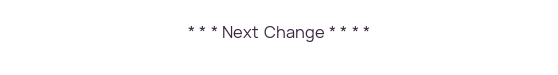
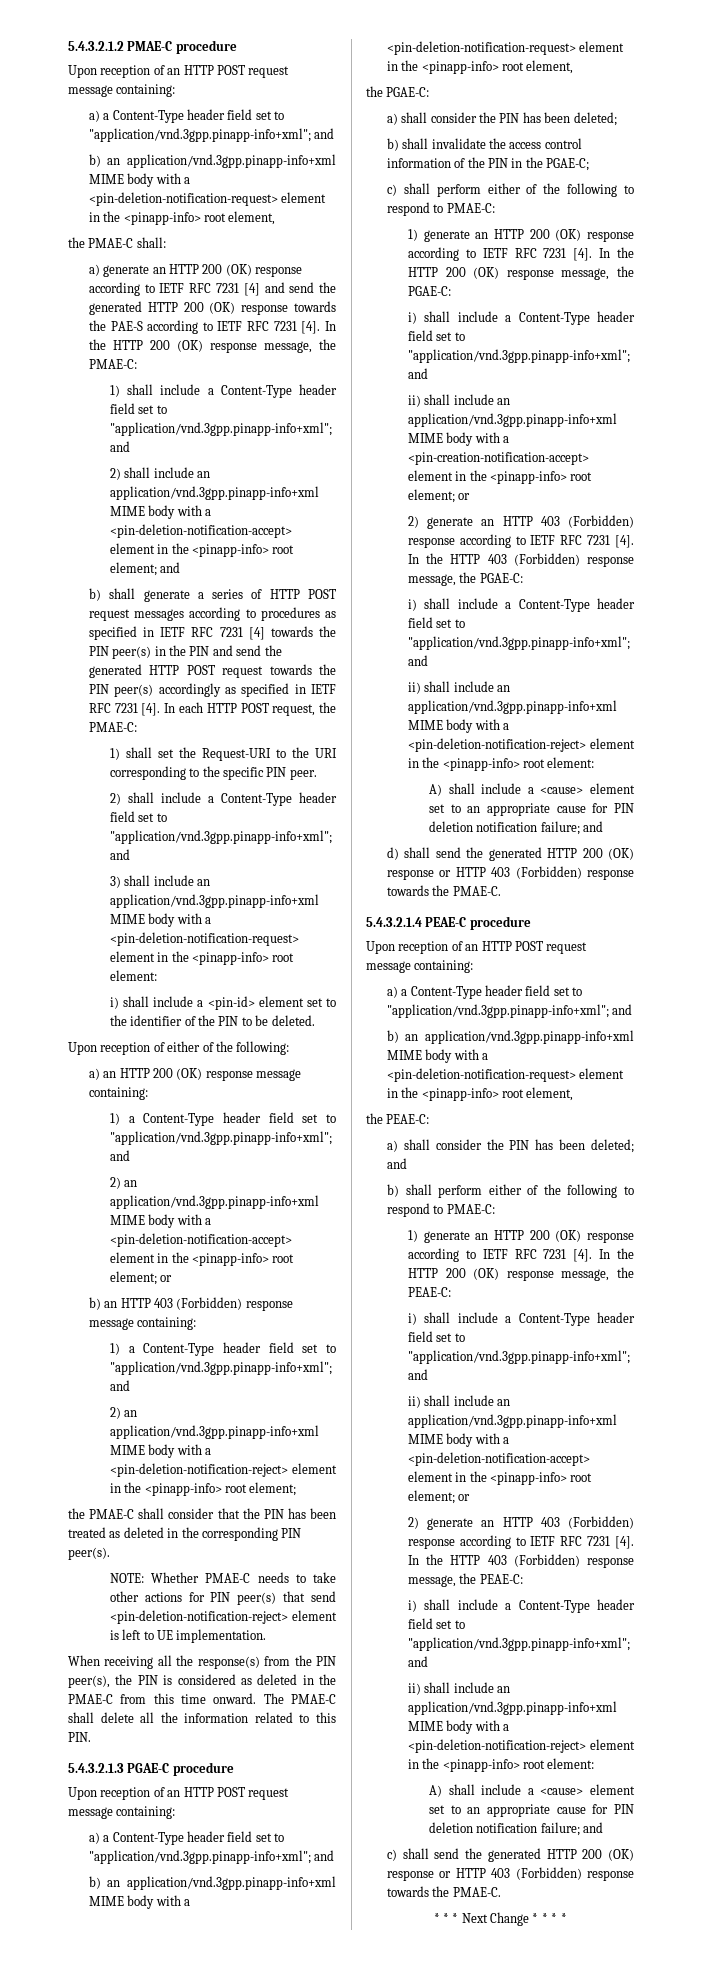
+ 5.4.3.2.1.2 PMAE-C procedure
+ Upon reception of an HTTP POST request message containing:
+ a) a Content-Type header field set to "application/vnd.3gpp.pinapp-info+xml"; and
+ b) an application/vnd.3gpp.pinapp-info+xml MIME body with a <pin-deletion-notification-request> element in the <pinapp-info> root element,
+ the PMAE-C shall:
+ a) generate an HTTP 200 (OK) response according to IETF RFC 7231 [4] and send the generated HTTP 200 (OK) response towards the PAE-S according to IETF RFC 7231 [4]. In the HTTP 200 (OK) response message, the PMAE-C:
+ 1) shall include a Content-Type header field set to "application/vnd.3gpp.pinapp-info+xml"; and
+ 2) shall include an application/vnd.3gpp.pinapp-info+xml MIME body with a <pin-deletion-notification-accept> element in the <pinapp-info> root element; and
+ b) shall generate a series of HTTP POST request messages according to procedures as specified in IETF RFC 7231 [4] towards the PIN peer(s) in the PIN and send the generated HTTP POST request towards the PIN peer(s) accordingly as specified in IETF RFC 7231 [4]. In each HTTP POST request, the PMAE-C:
+ 1) shall set the Request-URI to the URI corresponding to the specific PIN peer.
+ 2) shall include a Content-Type header field set to "application/vnd.3gpp.pinapp-info+xml"; and
+ 3) shall include an application/vnd.3gpp.pinapp-info+xml MIME body with a <pin-deletion-notification-request> element in the <pinapp-info> root element:
+ i) shall include a <pin-id> element set to the identifier of the PIN to be deleted.
+ Upon reception of either of the following:
+ a) an HTTP 200 (OK) response message containing:
+ 1) a Content-Type header field set to "application/vnd.3gpp.pinapp-info+xml"; and
+ 2) an application/vnd.3gpp.pinapp-info+xml MIME body with a <pin-deletion-notification-accept> element in the <pinapp-info> root element; or
+ b) an HTTP 403 (Forbidden) response message containing:
+ 1) a Content-Type header field set to "application/vnd.3gpp.pinapp-info+xml"; and
+ 2) an application/vnd.3gpp.pinapp-info+xml MIME body with a <pin-deletion-notification-reject> element in the <pinapp-info> root element;
+ the PMAE-C shall consider that the PIN has been treated as deleted in the corresponding PIN peer(s).
+ NOTE: Whether PMAE-C needs to take other actions for PIN peer(s) that send <pin-deletion-notification-reject> element is left to UE implementation.
+ When receiving all the response(s) from the PIN peer(s), the PIN is considered as deleted in the PMAE-C from this time onward. The PMAE-C shall delete all the information related to this PIN.
+ 5.4.3.2.1.3 PGAE-C procedure
+ Upon reception of an HTTP POST request message containing:
+ a) a Content-Type header field set to "application/vnd.3gpp.pinapp-info+xml"; and
+ b) an application/vnd.3gpp.pinapp-info+xml MIME body with a <pin-deletion-notification-request> element in the <pinapp-info> root element,
+ the PGAE-C:
+ a) shall consider the PIN has been deleted;
+ b) shall invalidate the access control information of the PIN in the PGAE-C;
+ c) shall perform either of the following to respond to PMAE-C:
+ 1) generate an HTTP 200 (OK) response according to IETF RFC 7231 [4]. In the HTTP 200 (OK) response message, the PGAE-C:
+ i) shall include a Content-Type header field set to "application/vnd.3gpp.pinapp-info+xml"; and
+ ii) shall include an application/vnd.3gpp.pinapp-info+xml MIME body with a <pin-creation-notification-accept> element in the <pinapp-info> root element; or
+ 2) generate an HTTP 403 (Forbidden) response according to IETF RFC 7231 [4]. In the HTTP 403 (Forbidden) response message, the PGAE-C:
+ i) shall include a Content-Type header field set to "application/vnd.3gpp.pinapp-info+xml"; and
+ ii) shall include an application/vnd.3gpp.pinapp-info+xml MIME body with a <pin-deletion-notification-reject> element in the <pinapp-info> root element:
+ A) shall include a <cause> element set to an appropriate cause for PIN deletion notification failure; and
+ d) shall send the generated HTTP 200 (OK) response or HTTP 403 (Forbidden) response towards the PMAE-C.
+ 5.4.3.2.1.4 PEAE-C procedure
+ Upon reception of an HTTP POST request message containing:
+ a) a Content-Type header field set to "application/vnd.3gpp.pinapp-info+xml"; and
+ b) an application/vnd.3gpp.pinapp-info+xml MIME body with a <pin-deletion-notification-request> element in the <pinapp-info> root element,
+ the PEAE-C:
+ a) shall consider the PIN has been deleted; and
+ b) shall perform either of the following to respond to PMAE-C:
+ 1) generate an HTTP 200 (OK) response according to IETF RFC 7231 [4]. In the HTTP 200 (OK) response message, the PEAE-C:
+ i) shall include a Content-Type header field set to "application/vnd.3gpp.pinapp-info+xml"; and
+ ii) shall include an application/vnd.3gpp.pinapp-info+xml MIME body with a <pin-deletion-notification-accept> element in the <pinapp-info> root element; or
+ 2) generate an HTTP 403 (Forbidden) response according to IETF RFC 7231 [4]. In the HTTP 403 (Forbidden) response message, the PEAE-C:
+ i) shall include a Content-Type header field set to "application/vnd.3gpp.pinapp-info+xml"; and
+ ii) shall include an application/vnd.3gpp.pinapp-info+xml MIME body with a <pin-deletion-notification-reject> element in the <pinapp-info> root element:
+ A) shall include a <cause> element set to an appropriate cause for PIN deletion notification failure; and
+ c) shall send the generated HTTP 200 (OK) response or HTTP 403 (Forbidden) response towards the PMAE-C.

